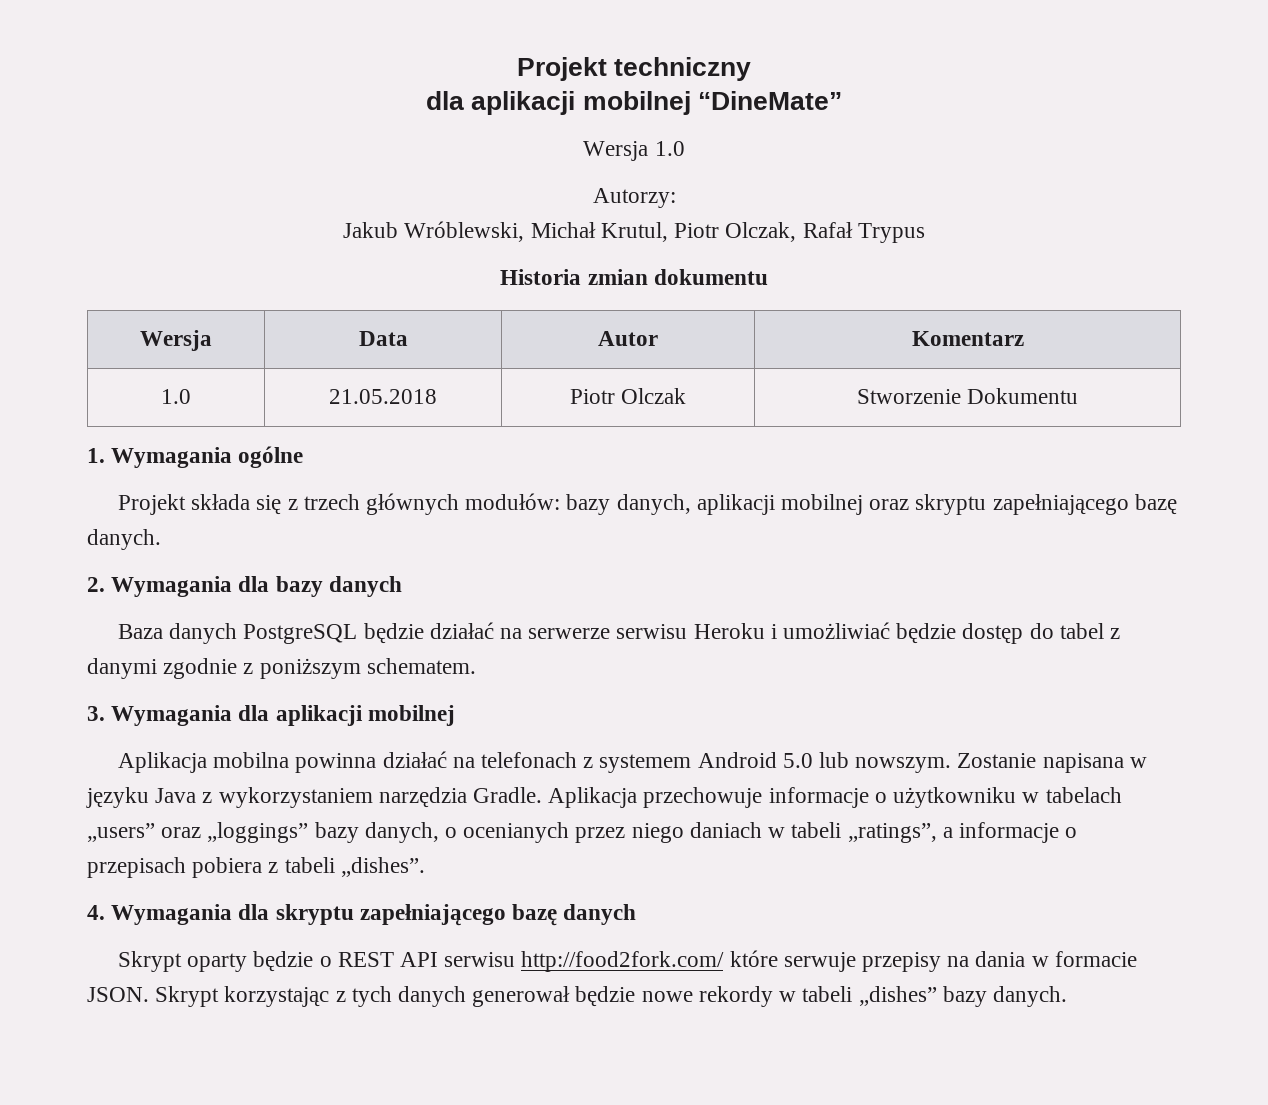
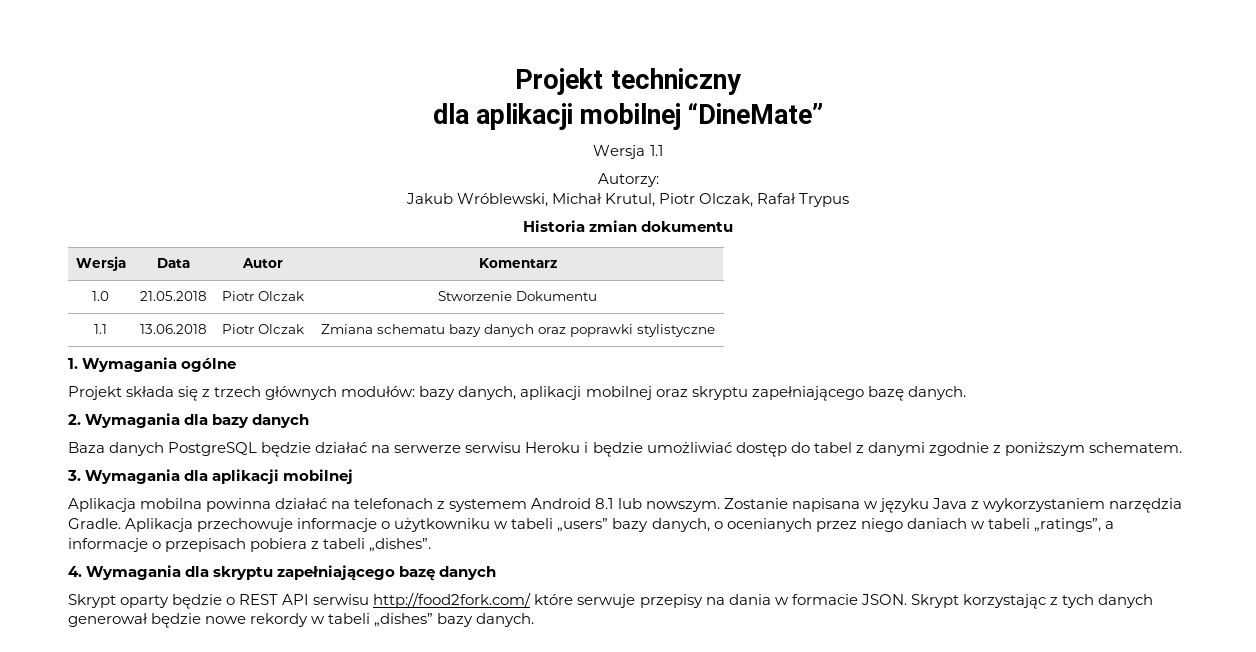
- Wersja 1.0
+ Wersja 1.1
+ 1.1 | 13.06.2018 | Piotr Olczak | Zmiana schematu bazy danych oraz poprawki stylistyczne
- Baza danych PostgreSQL będzie działać na serwerze serwisu Heroku i umożliwiać będzie dostęp do tabel z danymi zgodnie z poniższym schematem.
+ Baza danych PostgreSQL będzie działać na serwerze serwisu Heroku i będzie umożliwiać dostęp do tabel z danymi zgodnie z poniższym schematem.
- Aplikacja mobilna powinna działać na telefonach z systemem Android 5.0 lub nowszym.
+ Aplikacja mobilna powinna działać na telefonach z systemem Android 8.1 lub nowszym.
- Aplikacja przechowuje informacje o użytkowniku w tabelach „users” oraz „loggings” bazy danych, o ocenianych przez niego daniach w tabeli „ratings”, a informacje o przepisach pobiera z tabeli „dishes”.
+ Aplikacja przechowuje informacje o użytkowniku w tabeli „users” bazy danych, o ocenianych przez niego daniach w tabeli „ratings”, a informacje o przepisach pobiera z tabeli „dishes”.

